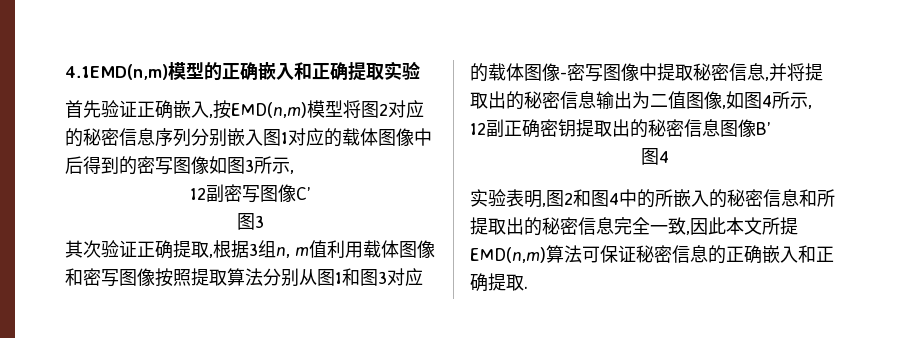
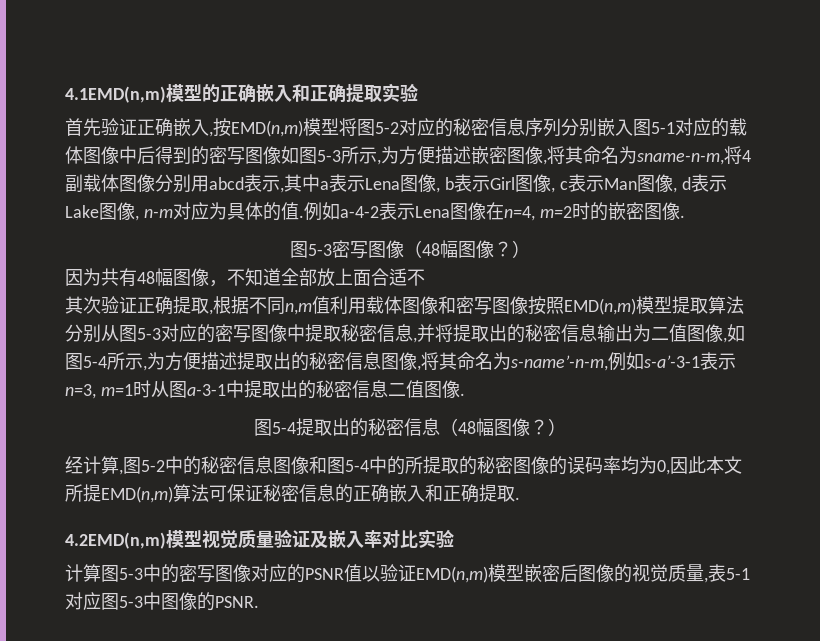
- 首先验证正确嵌入,按EMD(n,m)模型将图2对应的秘密信息序列分别嵌入图1对应的载体图像中后得到的密写图像如图3所示,
- 12副密写图像C’
- 图3
+ 首先验证正确嵌入,按EMD(n,m)模型将图5-2对应的秘密信息序列分别嵌入图5-1对应的载体图像中后得到的密写图像如图5-3所示,为方便描述嵌密图像,将其命名为sname-n-m,将4副载体图像分别用abcd表示,其中a表示Lena图像, b表示Girl图像, c表示Man图像, d表示Lake图像, n-m对应为具体的值.例如a-4-2表示Lena图像在n=4, m=2时的嵌密图像.
+ 图5-3密写图像（48幅图像？）
+ 因为共有48幅图像，不知道全部放上面合适不
- 其次验证正确提取,根据3组n, m值利用载体图像和密写图像按照提取算法分别从图1和图3对应的载体图像-密写图像中提取秘密信息,并将提取出的秘密信息输出为二值图像,如图4所示,
- 12副正确密钥提取出的秘密信息图像B’
- 图4
- 实验表明,图2和图4中的所嵌入的秘密信息和所提取出的秘密信息完全一致,因此本文所提EMD(n,m)算法可保证秘密信息的正确嵌入和正确提取.
+ 其次验证正确提取,根据不同n,m值利用载体图像和密写图像按照EMD(n,m)模型提取算法分别从图5-3对应的密写图像中提取秘密信息,并将提取出的秘密信息输出为二值图像,如图5-4所示,为方便描述提取出的秘密信息图像,将其命名为s-name’-n-m,例如s-a’-3-1表示n=3, m=1时从图a-3-1中提取出的秘密信息二值图像.
+ 图5-4提取出的秘密信息（48幅图像？）
+ 经计算,图5-2中的秘密信息图像和图5-4中的所提取的秘密图像的误码率均为0,因此本文所提EMD(n,m)算法可保证秘密信息的正确嵌入和正确提取.
+ 4.2EMD(n,m)模型视觉质量验证及嵌入率对比实验
+ 计算图5-3中的密写图像对应的PSNR值以验证EMD(n,m)模型嵌密后图像的视觉质量,表5-1对应图5-3中图像的PSNR.

